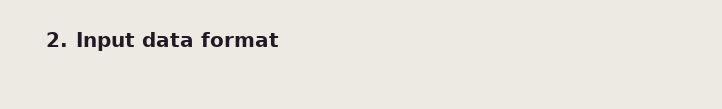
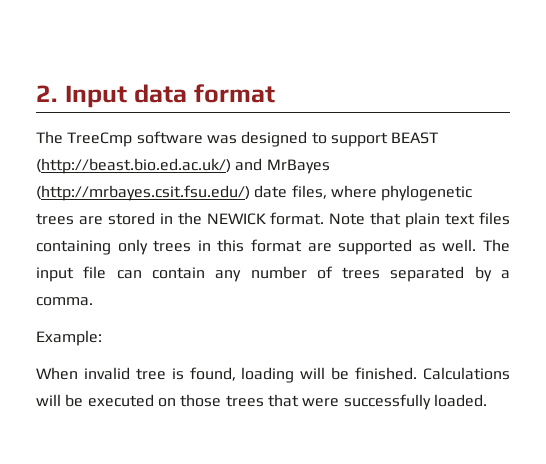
+ The TreeCmp software was designed to support BEAST (http://beast.bio.ed.ac.uk/) and MrBayes (http://mrbayes.csit.fsu.edu/) date files, where phylogenetic trees are stored in the NEWICK format. Note that plain text files containing only trees in this format are supported as well. The input file can contain any number of trees separated by a comma.
+ Example:
+ When invalid tree is found, loading will be finished. Calculations will be executed on those trees that were successfully loaded.

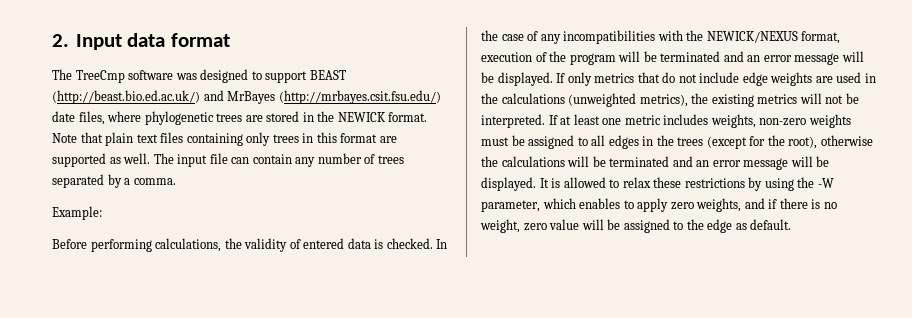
- When invalid tree is found, loading will be finished. Calculations will be executed on those trees that were successfully loaded.
+ Before performing calculations, the validity of entered data is checked. In the case of any incompatibilities with the NEWICK/NEXUS format, execution of the program will be terminated and an error message will be displayed. If only metrics that do not include edge weights are used in the calculations (unweighted metrics), the existing metrics will not be interpreted. If at least one metric includes weights, non-zero weights must be assigned to all edges in the trees (except for the root), otherwise the calculations will be terminated and an error message will be displayed. It is allowed to relax these restrictions by using the -W parameter, which enables to apply zero weights, and if there is no weight, zero value will be assigned to the edge as default.

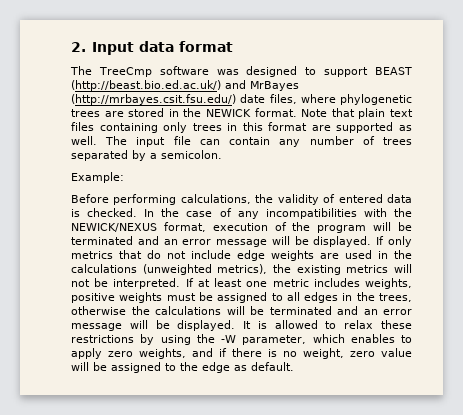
- The input file can contain any number of trees separated by a comma.
+ The input file can contain any number of trees separated by a semicolon.
- If at least one metric includes weights, non-zero weights must be assigned to all edges in the trees (except for the root), otherwise the calculations will be terminated and an error message will be displayed.
+ If at least one metric includes weights, positive weights must be assigned to all edges in the trees, otherwise the calculations will be terminated and an error message will be displayed.

